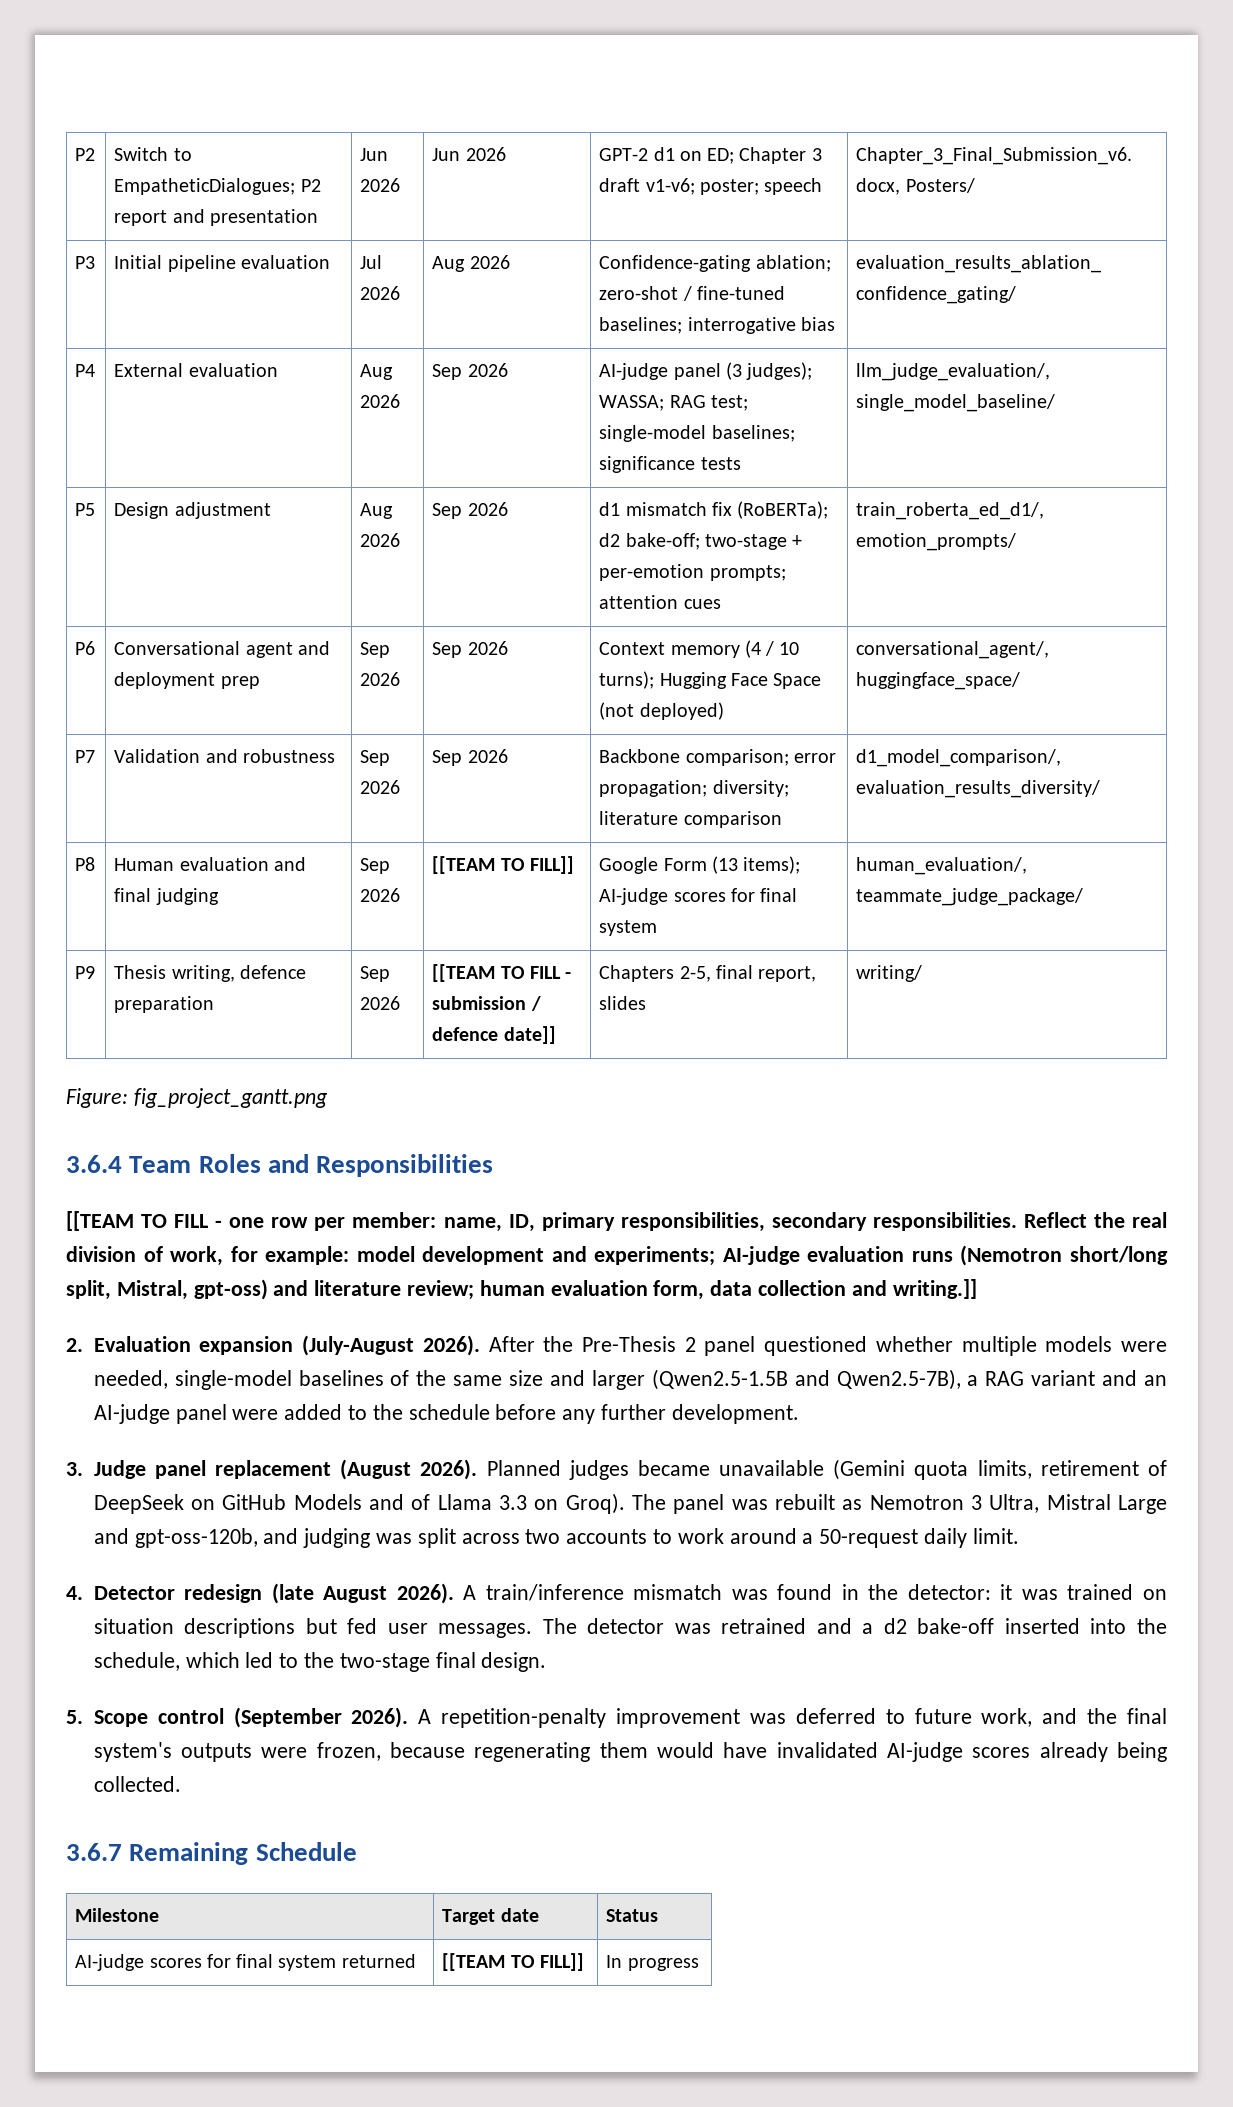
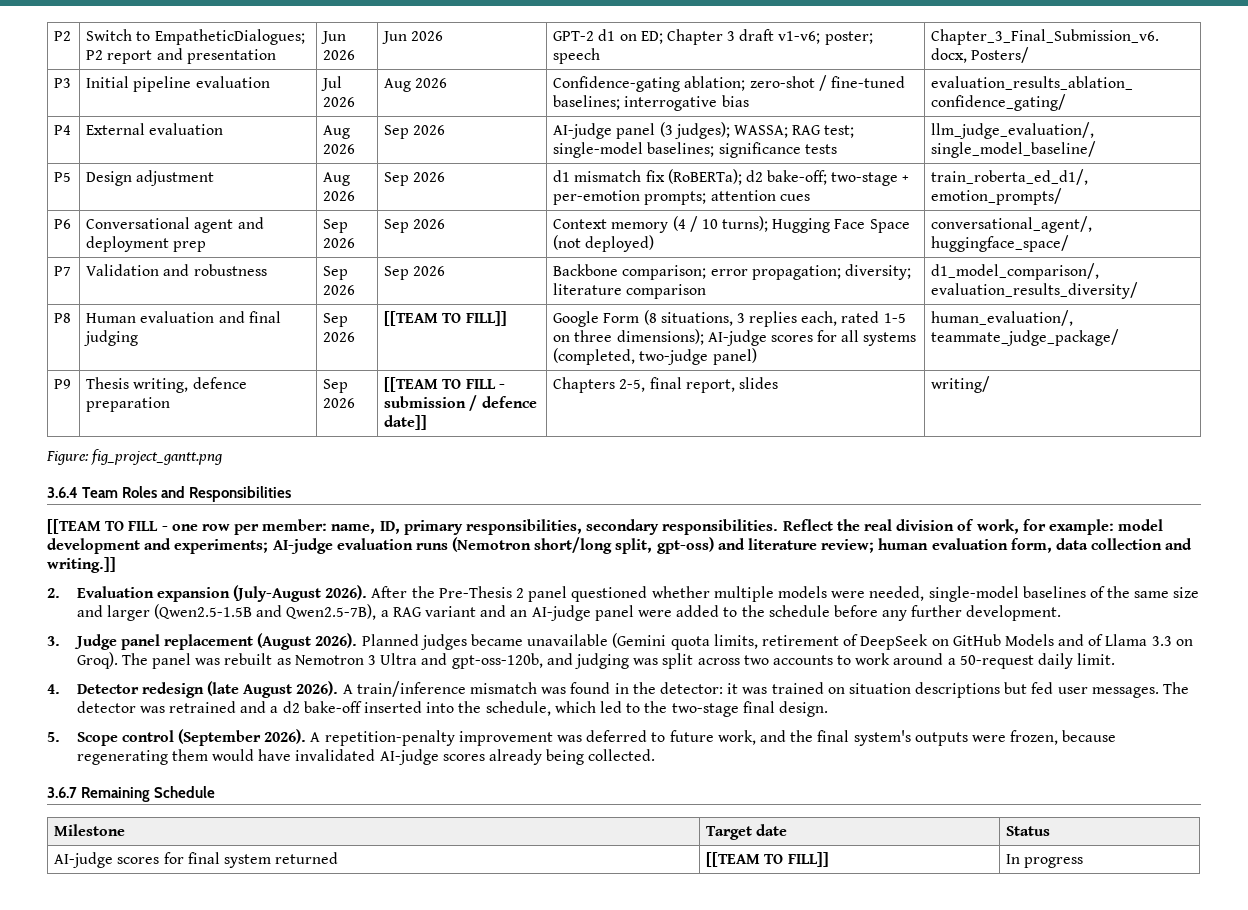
- P8 | Human evaluation and final judging | Sep 2026 | [[TEAM TO FILL]] | Google Form (13 items); AI-judge scores for final system | human_evaluation/, teammate_judge_package/
+ P8 | Human evaluation and final judging | Sep 2026 | [[TEAM TO FILL]] | Google Form (8 situations, 3 replies each, rated 1-5 on three dimensions); AI-judge scores for all systems (completed, two-judge panel) | human_evaluation/, teammate_judge_package/
- Reflect the real division of work, for example: model development and experiments; AI-judge evaluation runs (Nemotron short/long split, Mistral, gpt-oss) and literature review; human evaluation form, data collection and writing.]]
+ Reflect the real division of work, for example: model development and experiments; AI-judge evaluation runs (Nemotron short/long split, gpt-oss) and literature review; human evaluation form, data collection and writing.]]
- The panel was rebuilt as Nemotron 3 Ultra, Mistral Large and gpt-oss-120b, and judging was split across two accounts to work around a 50-request daily limit.
+ The panel was rebuilt as Nemotron 3 Ultra and gpt-oss-120b, and judging was split across two accounts to work around a 50-request daily limit.

